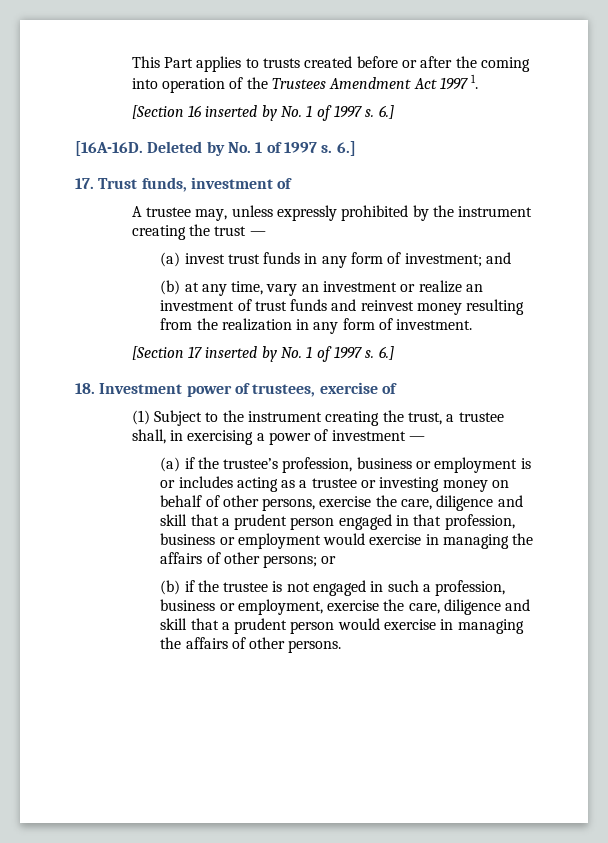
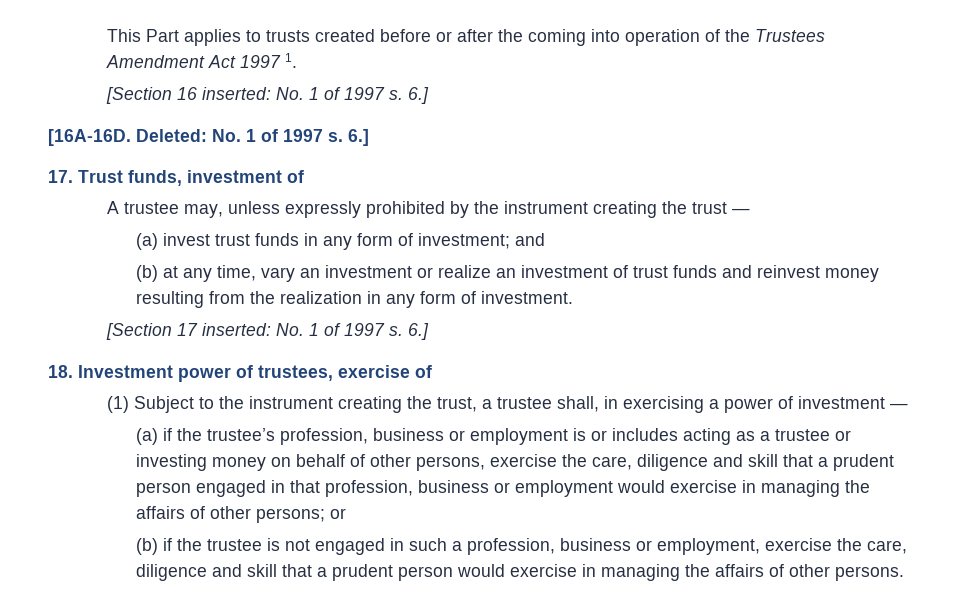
- [Section 16 inserted by No. 1 of 1997 s.
+ [Section 16 inserted: No. 1 of 1997 s.
- Deleted by No. 1 of 1997 s.
+ Deleted: No. 1 of 1997 s.
- [Section 17 inserted by No. 1 of 1997 s.
+ [Section 17 inserted: No. 1 of 1997 s.

